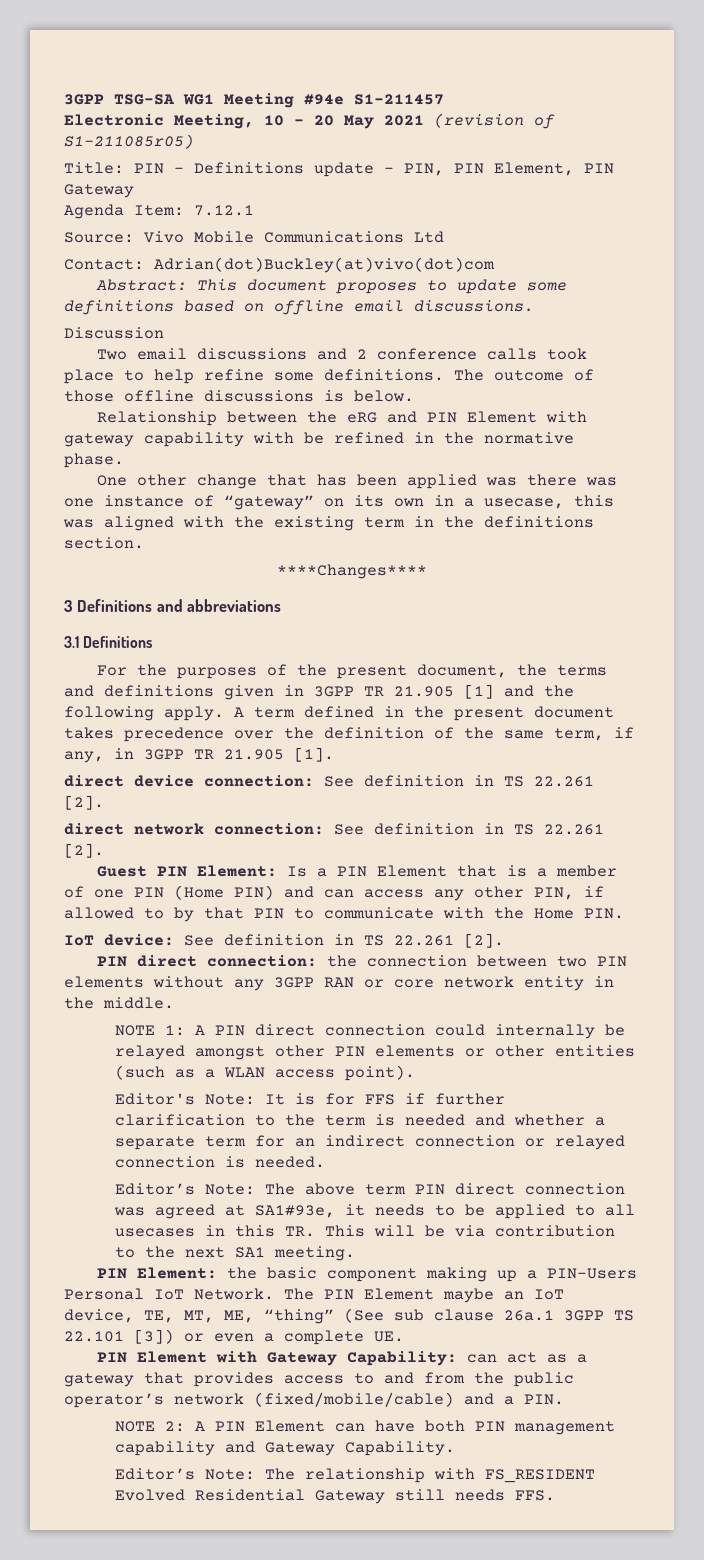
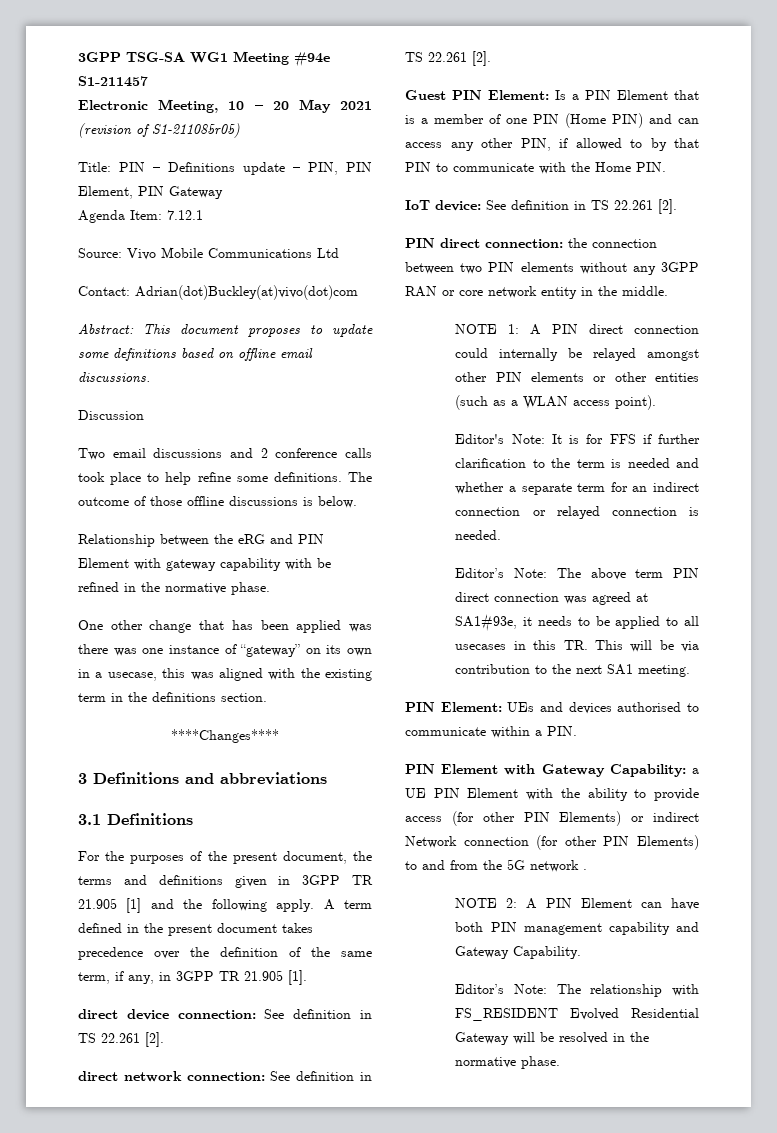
- PIN Element: the basic component making up a PIN-Users Personal IoT Network. The PIN Element maybe an IoT device, TE, MT, ME, “thing” (See sub clause 26a.1 3GPP TS 22.101 [3]) or even a complete UE.
+ PIN Element: UEs and devices authorised to communicate within a PIN.
- PIN Element with Gateway Capability: can act as a gateway that provides access to and from the public operator’s network (fixed/mobile/cable) and a PIN.
+ PIN Element with Gateway Capability: a UE PIN Element with the ability to provide access (for other PIN Elements) or indirect Network connection (for other PIN Elements) to and from the 5G network .
- Editor’s Note: The relationship with FS_RESIDENT Evolved Residential Gateway still needs FFS.
+ Editor’s Note: The relationship with FS_RESIDENT Evolved Residential Gateway will be resolved in the normative phase.

